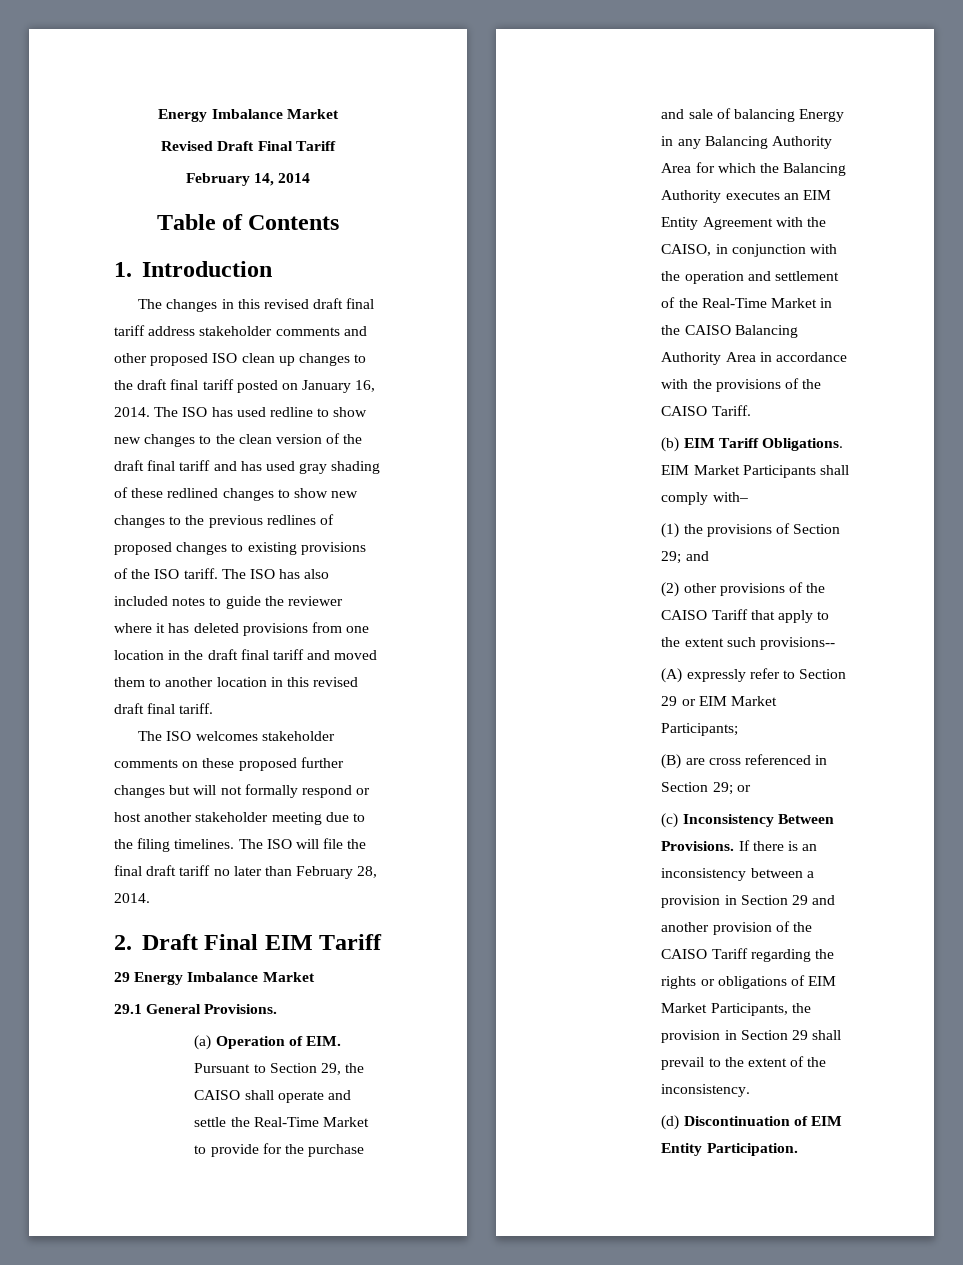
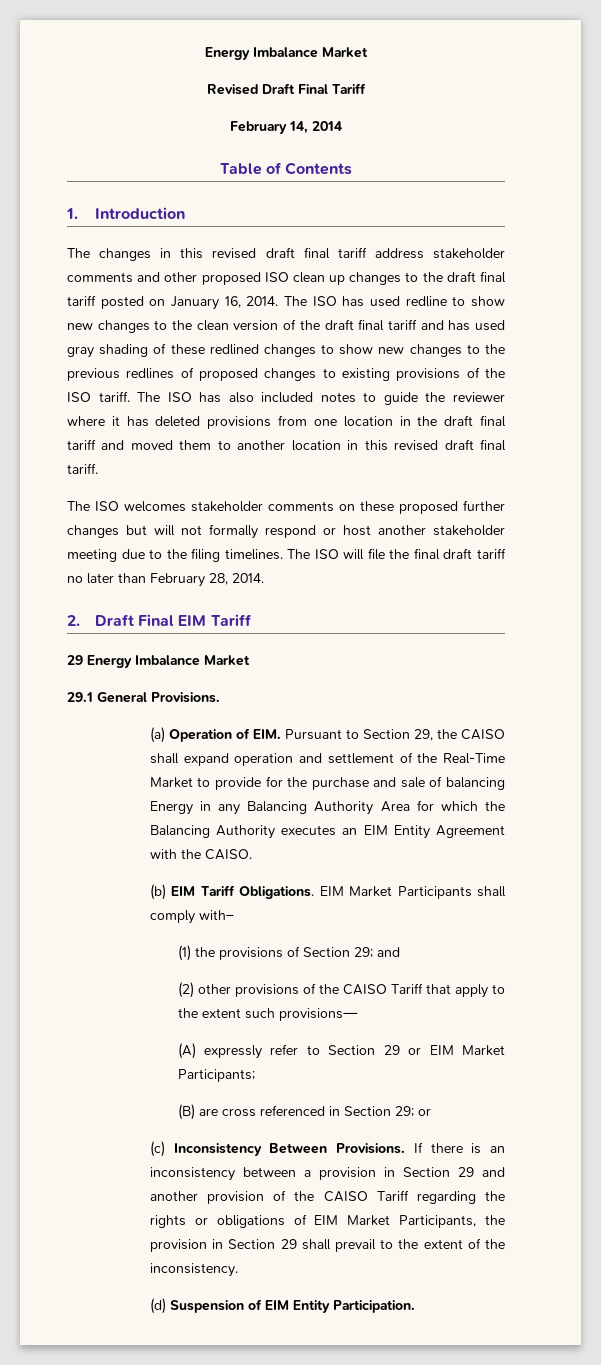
- (a) Operation of EIM. Pursuant to Section 29, the CAISO shall operate and settle the Real-Time Market to provide for the purchase and sale of balancing Energy in any Balancing Authority Area for which the Balancing Authority executes an EIM Entity Agreement with the CAISO, in conjunction with the operation and settlement of the Real-Time Market in the CAISO Balancing Authority Area in accordance with the provisions of the CAISO Tariff.
+ (a) Operation of EIM. Pursuant to Section 29, the CAISO shall expand operation and settlement of the Real-Time Market to provide for the purchase and sale of balancing Energy in any Balancing Authority Area for which the Balancing Authority executes an EIM Entity Agreement with the CAISO.
- (2) other provisions of the CAISO Tariff that apply to the extent such provisions--
+ (2) other provisions of the CAISO Tariff that apply to the extent such provisions—
- (d) Discontinuation of EIM Entity Participation.
+ (d) Suspension of EIM Entity Participation.

